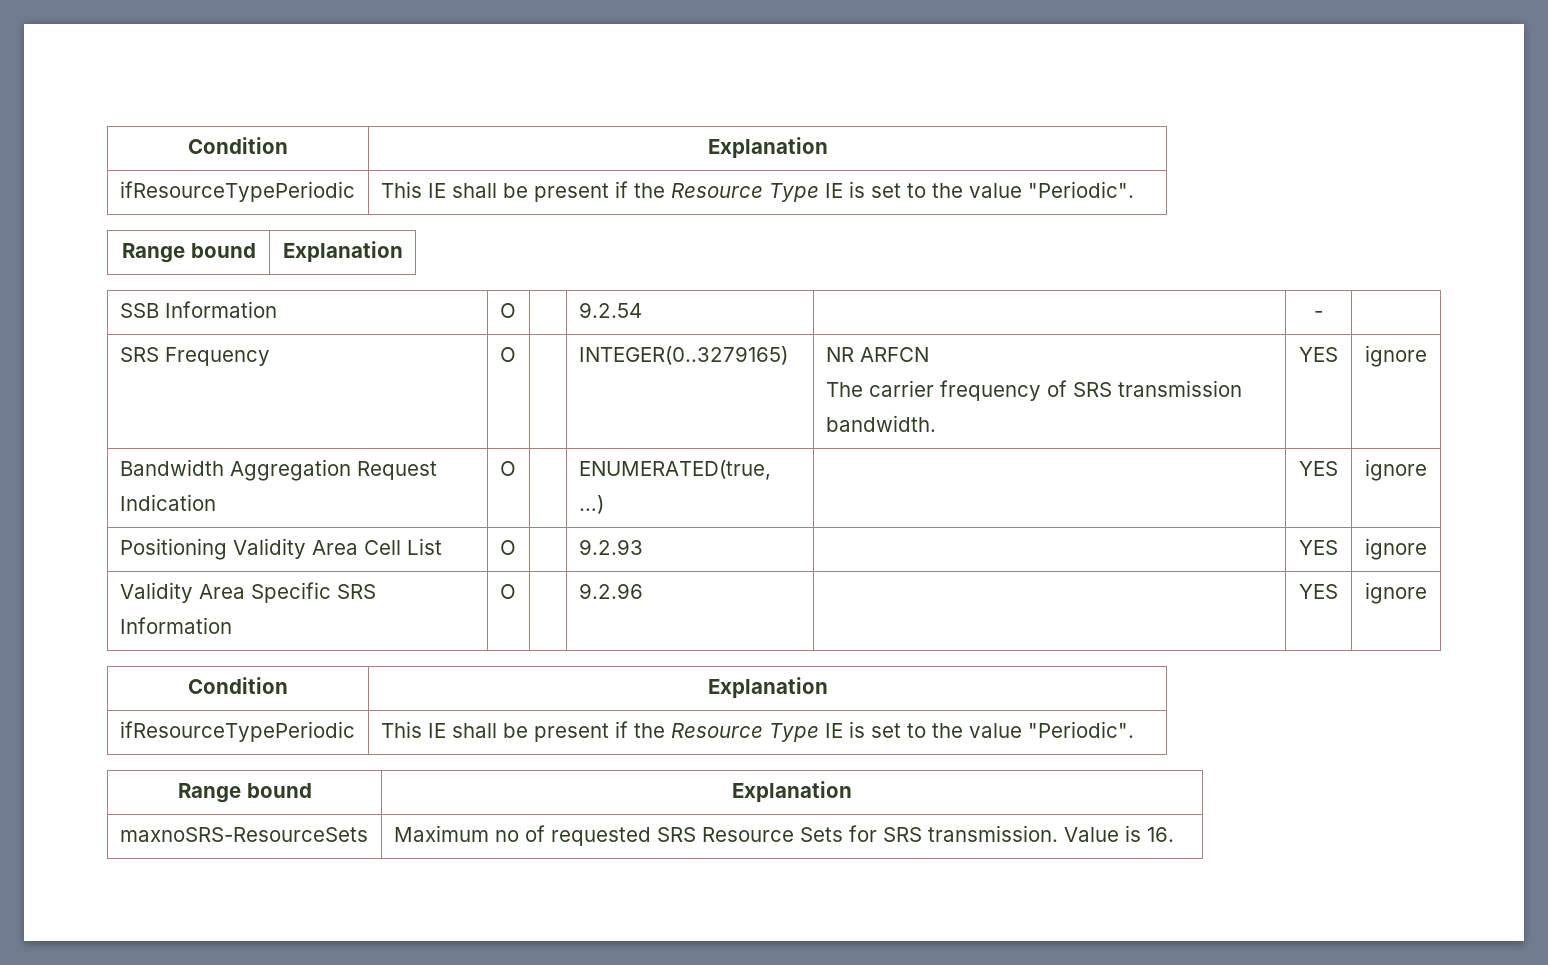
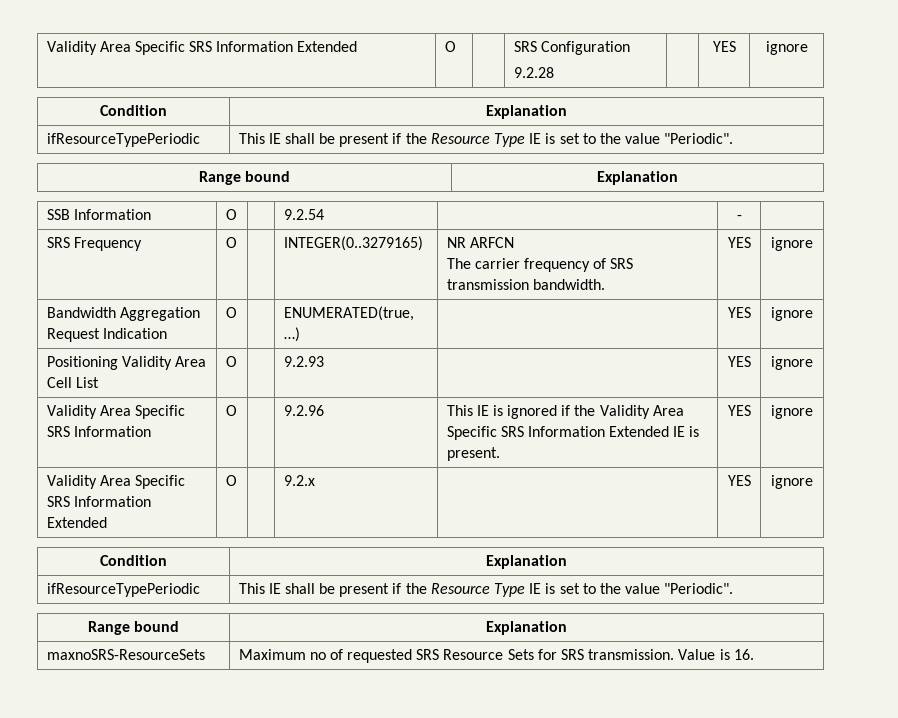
+ Validity Area Specific SRS Information Extended | O | | SRS Configuration
+ 9.2.28 | | YES | ignore
- Validity Area Specific SRS Information | O | | 9.2.96 | | YES | ignore
+ Validity Area Specific SRS Information | O | | 9.2.96 | This IE is ignored if the Validity Area Specific SRS Information Extended IE is present. | YES | ignore
+ Validity Area Specific SRS Information Extended | O | | 9.2.x | | YES | ignore

